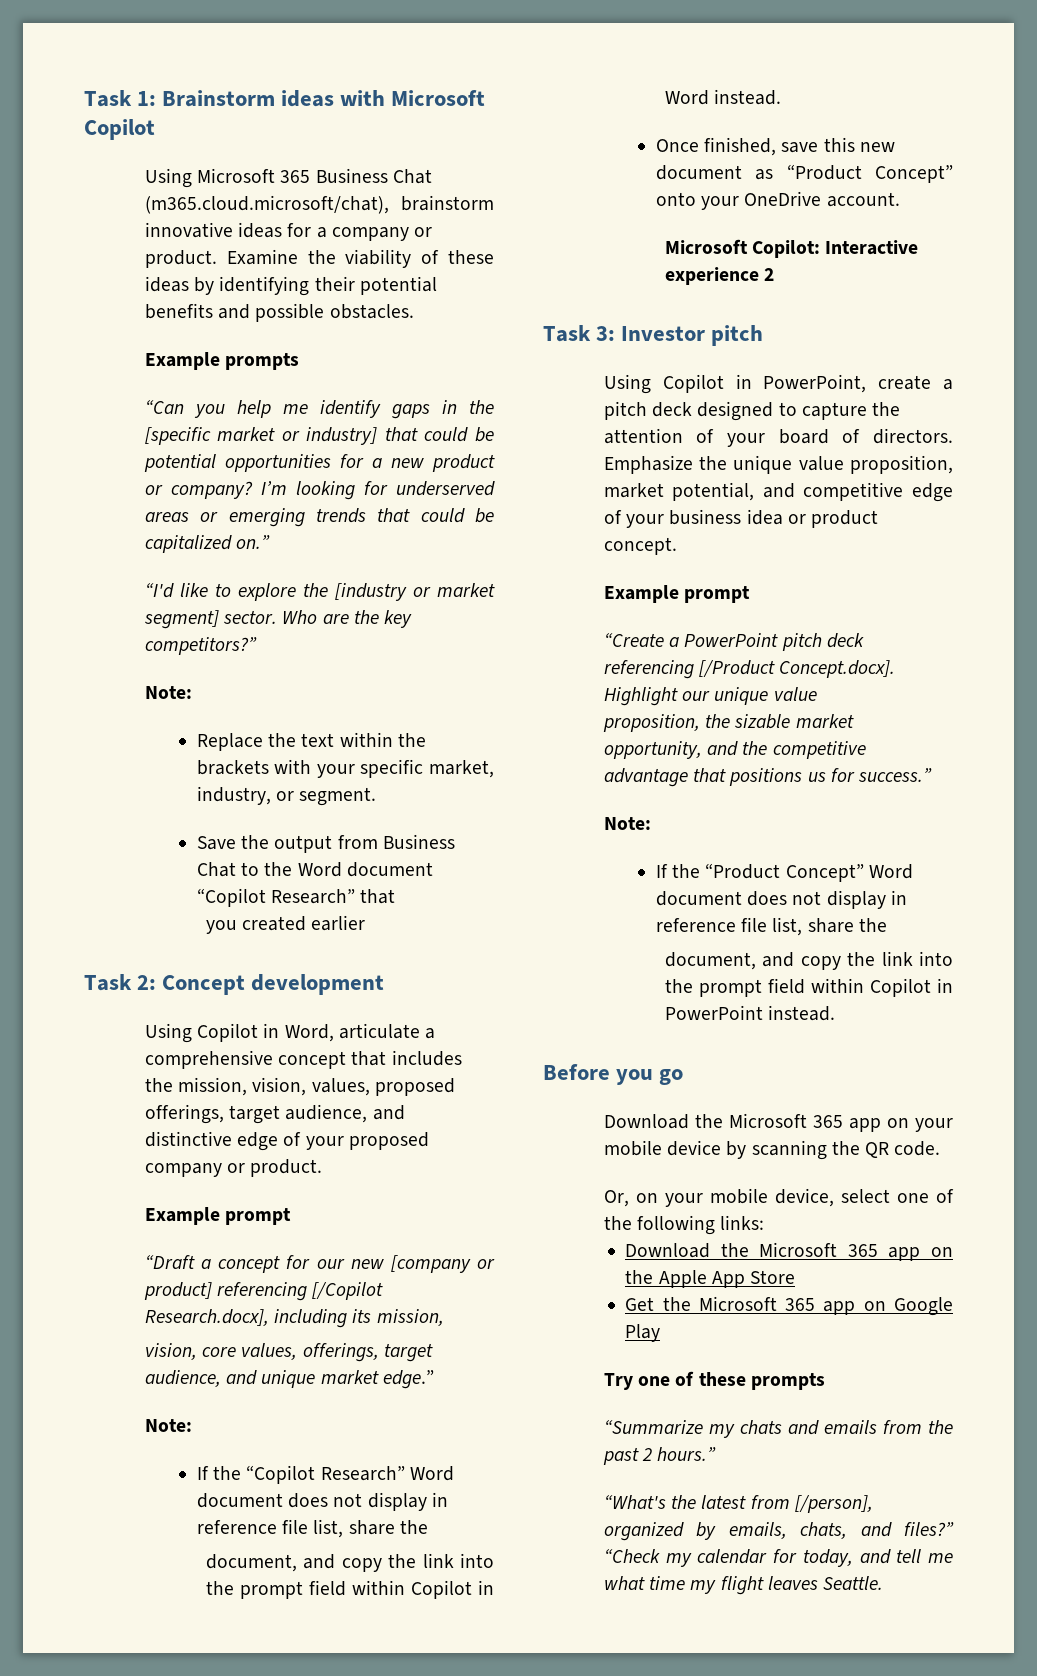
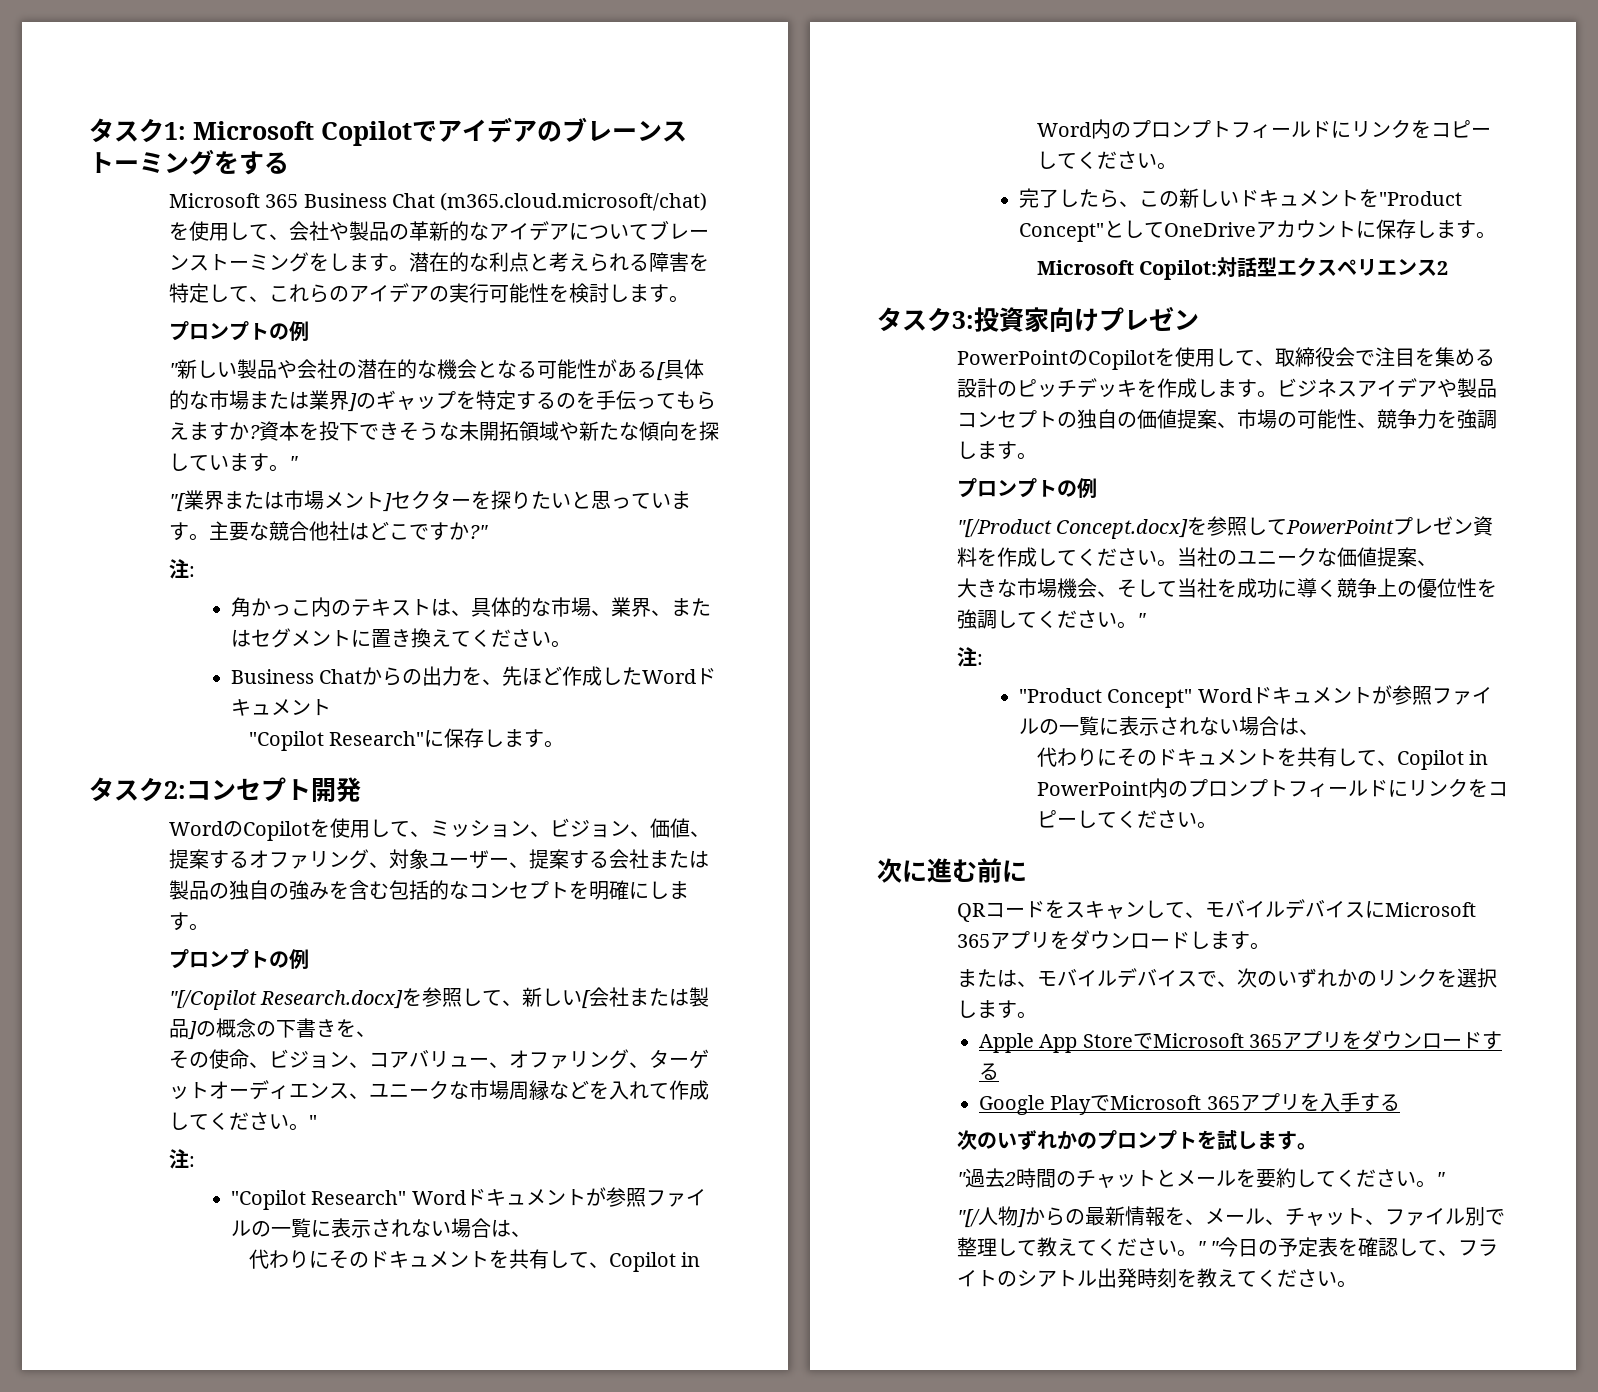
- Task 1: Brainstorm ideas with Microsoft Copilot
- Using Microsoft 365 Business Chat (m365.cloud.microsoft/chat), brainstorm innovative ideas for a company or product. Examine the viability of these ideas by identifying their potential benefits and possible obstacles.
- Example prompts
- “Can you help me identify gaps in the [specific market or industry] that could be potential opportunities for a new product or company? I’m looking for underserved areas or emerging trends that could be capitalized on.”
- “I'd like to explore the [industry or market segment] sector. Who are the key competitors?”
- Note:
- Replace the text within the brackets with your specific market, industry, or segment.
- Save the output from Business Chat to the Word document “Copilot Research” that
- you created earlier
- Task 2: Concept development
- Using Copilot in Word, articulate a comprehensive concept that includes the mission, vision, values, proposed offerings, target audience, and distinctive edge of your proposed company or product.
- Example prompt
- “Draft a concept for our new [company or product] referencing [/Copilot Research.docx], including its mission,
- vision, core values, offerings, target audience, and unique market edge.”
- Note:
- If the “Copilot Research” Word document does not display in reference file list, share the
- document, and copy the link into the prompt field within Copilot in Word instead.
- Once finished, save this new document as “Product Concept” onto your OneDrive account.
- Microsoft Copilot: Interactive experience 2
- Task 3: Investor pitch
- Using Copilot in PowerPoint, create a pitch deck designed to capture the attention of your board of directors. Emphasize the unique value proposition, market potential, and competitive edge of your business idea or product concept.
- Example prompt
- “Create a PowerPoint pitch deck referencing [/Product Concept.docx]. Highlight our unique value
- proposition, the sizable market opportunity, and the competitive advantage that positions us for success.”
- Note:
- If the “Product Concept” Word document does not display in reference file list, share the
- document, and copy the link into the prompt field within Copilot in PowerPoint instead.
- Before you go
- Download the Microsoft 365 app on your mobile device by scanning the QR code.
- Or, on your mobile device, select one of the following links:
- Download the Microsoft 365 app on the Apple App Store
- Get the Microsoft 365 app on Google Play
- Try one of these prompts
- “Summarize my chats and emails from the past 2 hours.”
- “What's the latest from [/person], organized by emails, chats, and files?” “Check my calendar for today, and tell me what time my flight leaves Seattle.
+ タスク1: Microsoft Copilotでアイデアのブレーンストーミングをする
+ Microsoft 365 Business Chat (m365.cloud.microsoft/chat)を使用して、会社や製品の革新的なアイデアについてブレーンストーミングをします。潜在的な利点と考えられる障害を特定して、これらのアイデアの実行可能性を検討します。
+ プロンプトの例
+ "新しい製品や会社の潜在的な機会となる可能性がある[具体的な市場または業界]のギャップを特定するのを手伝ってもらえますか?資本を投下できそうな未開拓領域や新たな傾向を探しています。"
+ "[業界または市場メント]セクターを探りたいと思っています。主要な競合他社はどこですか?"
+ 注:
+ 角かっこ内のテキストは、具体的な市場、業界、またはセグメントに置き換えてください。
+ Business Chatからの出力を、先ほど作成したWordドキュメント
+ "Copilot Research"に保存します。
+ タスク2:コンセプト開発
+ WordのCopilotを使用して、ミッション、ビジョン、価値、提案するオファリング、対象ユーザー、提案する会社または製品の独自の強みを含む包括的なコンセプトを明確にします。
+ プロンプトの例
+ "[/Copilot Research.docx]を参照して、新しい[会社または製品]の概念の下書きを、
+ その使命、ビジョン、コアバリュー、オファリング、ターゲットオーディエンス、ユニークな市場周縁などを入れて作成してください。"
+ 注:
+ "Copilot Research" Wordドキュメントが参照ファイルの一覧に表示されない場合は、
+ 代わりにそのドキュメントを共有して、Copilot in Word内のプロンプトフィールドにリンクをコピーしてください。
+ 完了したら、この新しいドキュメントを"Product Concept"としてOneDriveアカウントに保存します。
+ Microsoft Copilot:対話型エクスペリエンス2
+ タスク3:投資家向けプレゼン
+ PowerPointのCopilotを使用して、取締役会で注目を集める設計のピッチデッキを作成します。ビジネスアイデアや製品コンセプトの独自の価値提案、市場の可能性、競争力を強調します。
+ プロンプトの例
+ "[/Product Concept.docx]を参照してPowerPointプレゼン資料を作成してください。当社のユニークな価値提案、
+ 大きな市場機会、そして当社を成功に導く競争上の優位性を強調してください。"
+ 注:
+ "Product Concept" Wordドキュメントが参照ファイルの一覧に表示されない場合は、
+ 代わりにそのドキュメントを共有して、Copilot in PowerPoint内のプロンプトフィールドにリンクをコピーしてください。
+ 次に進む前に
+ QRコードをスキャンして、モバイルデバイスにMicrosoft 365アプリをダウンロードします。
+ または、モバイルデバイスで、次のいずれかのリンクを選択します。
+ Apple App StoreでMicrosoft 365アプリをダウンロードする
+ Google PlayでMicrosoft 365アプリを入手する
+ 次のいずれかのプロンプトを試します。
+ "過去2時間のチャットとメールを要約してください。"
+ "[/人物]からの最新情報を、メール、チャット、ファイル別で整理して教えてください。" "今日の予定表を確認して、フライトのシアトル出発時刻を教えてください。

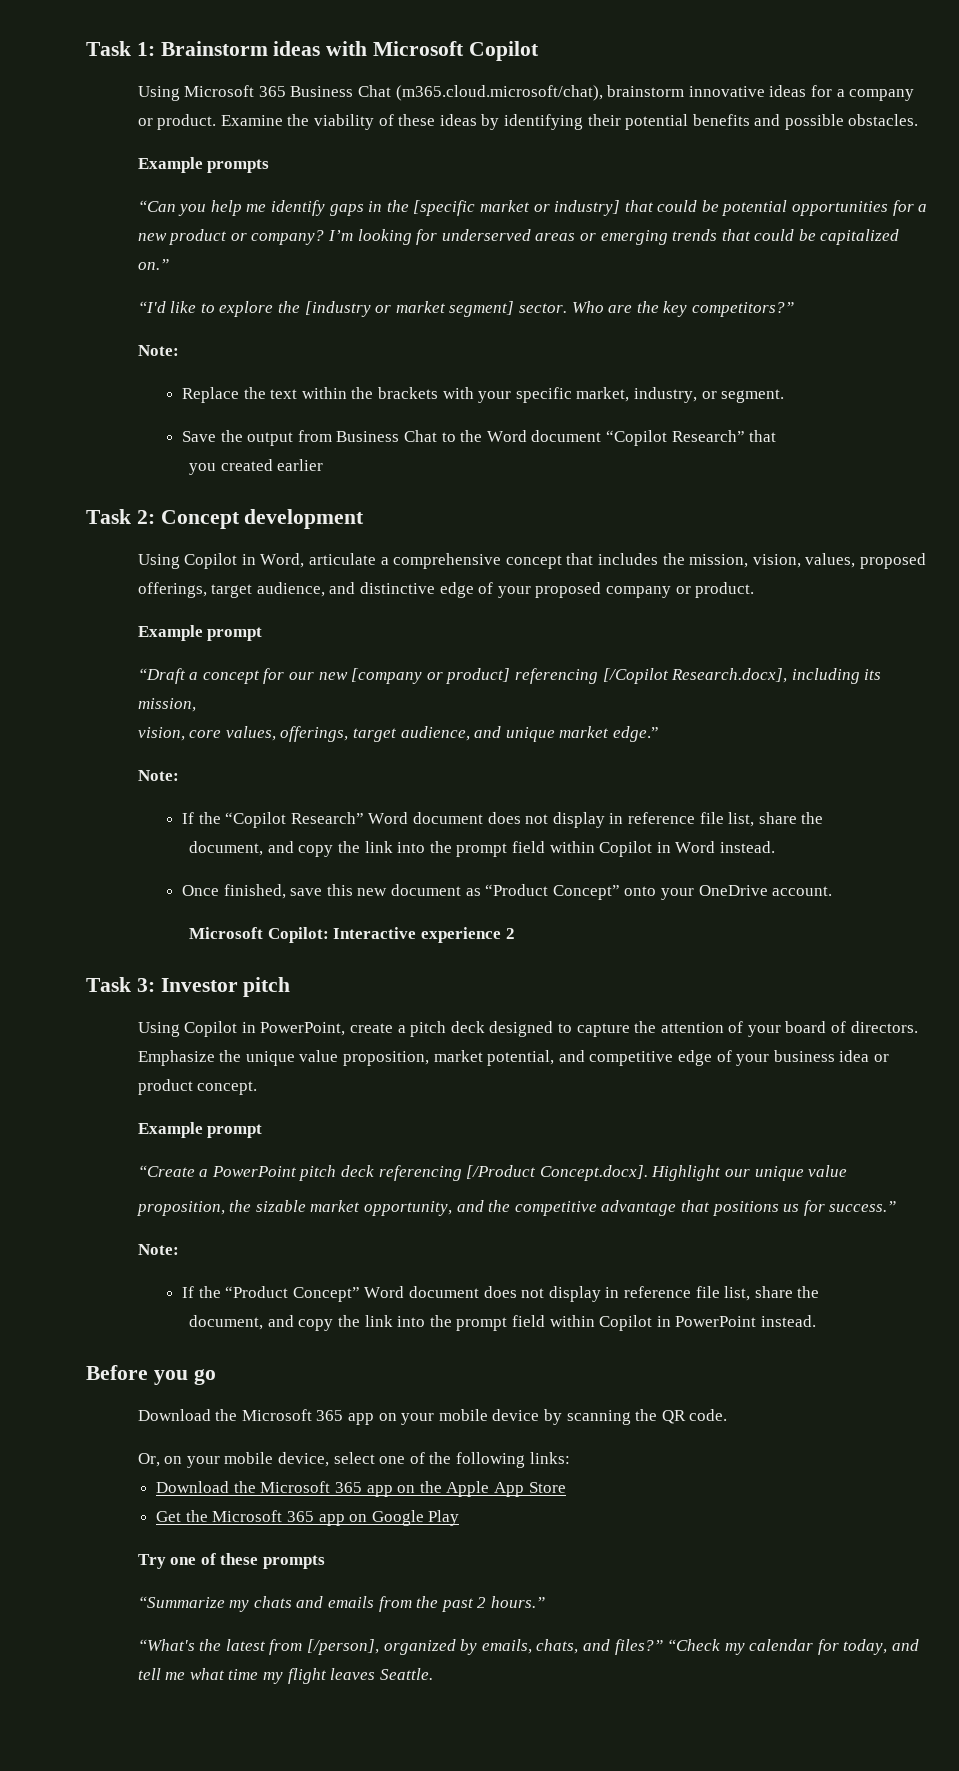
- タスク1: Microsoft Copilotでアイデアのブレーンストーミングをする
- Microsoft 365 Business Chat (m365.cloud.microsoft/chat)を使用して、会社や製品の革新的なアイデアについてブレーンストーミングをします。潜在的な利点と考えられる障害を特定して、これらのアイデアの実行可能性を検討します。
- プロンプトの例
- "新しい製品や会社の潜在的な機会となる可能性がある[具体的な市場または業界]のギャップを特定するのを手伝ってもらえますか?資本を投下できそうな未開拓領域や新たな傾向を探しています。"
- "[業界または市場メント]セクターを探りたいと思っています。主要な競合他社はどこですか?"
- 注:
- 角かっこ内のテキストは、具体的な市場、業界、またはセグメントに置き換えてください。
- Business Chatからの出力を、先ほど作成したWordドキュメント
- "Copilot Research"に保存します。
- タスク2:コンセプト開発
- WordのCopilotを使用して、ミッション、ビジョン、価値、提案するオファリング、対象ユーザー、提案する会社または製品の独自の強みを含む包括的なコンセプトを明確にします。
- プロンプトの例
- "[/Copilot Research.docx]を参照して、新しい[会社または製品]の概念の下書きを、
- その使命、ビジョン、コアバリュー、オファリング、ターゲットオーディエンス、ユニークな市場周縁などを入れて作成してください。"
- 注:
- "Copilot Research" Wordドキュメントが参照ファイルの一覧に表示されない場合は、
- 代わりにそのドキュメントを共有して、Copilot in Word内のプロンプトフィールドにリンクをコピーしてください。
- 完了したら、この新しいドキュメントを"Product Concept"としてOneDriveアカウントに保存します。
- Microsoft Copilot:対話型エクスペリエンス2
- タスク3:投資家向けプレゼン
- PowerPointのCopilotを使用して、取締役会で注目を集める設計のピッチデッキを作成します。ビジネスアイデアや製品コンセプトの独自の価値提案、市場の可能性、競争力を強調します。
- プロンプトの例
- "[/Product Concept.docx]を参照してPowerPointプレゼン資料を作成してください。当社のユニークな価値提案、
- 大きな市場機会、そして当社を成功に導く競争上の優位性を強調してください。"
- 注:
- "Product Concept" Wordドキュメントが参照ファイルの一覧に表示されない場合は、
- 代わりにそのドキュメントを共有して、Copilot in PowerPoint内のプロンプトフィールドにリンクをコピーしてください。
- 次に進む前に
- QRコードをスキャンして、モバイルデバイスにMicrosoft 365アプリをダウンロードします。
- または、モバイルデバイスで、次のいずれかのリンクを選択します。
- Apple App StoreでMicrosoft 365アプリをダウンロードする
- Google PlayでMicrosoft 365アプリを入手する
- 次のいずれかのプロンプトを試します。
- "過去2時間のチャットとメールを要約してください。"
- "[/人物]からの最新情報を、メール、チャット、ファイル別で整理して教えてください。" "今日の予定表を確認して、フライトのシアトル出発時刻を教えてください。
+ Task 1: Brainstorm ideas with Microsoft Copilot
+ Using Microsoft 365 Business Chat (m365.cloud.microsoft/chat), brainstorm innovative ideas for a company or product. Examine the viability of these ideas by identifying their potential benefits and possible obstacles.
+ Example prompts
+ “Can you help me identify gaps in the [specific market or industry] that could be potential opportunities for a new product or company? I’m looking for underserved areas or emerging trends that could be capitalized on.”
+ “I'd like to explore the [industry or market segment] sector. Who are the key competitors?”
+ Note:
+ Replace the text within the brackets with your specific market, industry, or segment.
+ Save the output from Business Chat to the Word document “Copilot Research” that
+ you created earlier
+ Task 2: Concept development
+ Using Copilot in Word, articulate a comprehensive concept that includes the mission, vision, values, proposed offerings, target audience, and distinctive edge of your proposed company or product.
+ Example prompt
+ “Draft a concept for our new [company or product] referencing [/Copilot Research.docx], including its mission,
+ vision, core values, offerings, target audience, and unique market edge.”
+ Note:
+ If the “Copilot Research” Word document does not display in reference file list, share the
+ document, and copy the link into the prompt field within Copilot in Word instead.
+ Once finished, save this new document as “Product Concept” onto your OneDrive account.
+ Microsoft Copilot: Interactive experience 2
+ Task 3: Investor pitch
+ Using Copilot in PowerPoint, create a pitch deck designed to capture the attention of your board of directors. Emphasize the unique value proposition, market potential, and competitive edge of your business idea or product concept.
+ Example prompt
+ “Create a PowerPoint pitch deck referencing [/Product Concept.docx]. Highlight our unique value
+ proposition, the sizable market opportunity, and the competitive advantage that positions us for success.”
+ Note:
+ If the “Product Concept” Word document does not display in reference file list, share the
+ document, and copy the link into the prompt field within Copilot in PowerPoint instead.
+ Before you go
+ Download the Microsoft 365 app on your mobile device by scanning the QR code.
+ Or, on your mobile device, select one of the following links:
+ Download the Microsoft 365 app on the Apple App Store
+ Get the Microsoft 365 app on Google Play
+ Try one of these prompts
+ “Summarize my chats and emails from the past 2 hours.”
+ “What's the latest from [/person], organized by emails, chats, and files?” “Check my calendar for today, and tell me what time my flight leaves Seattle.

